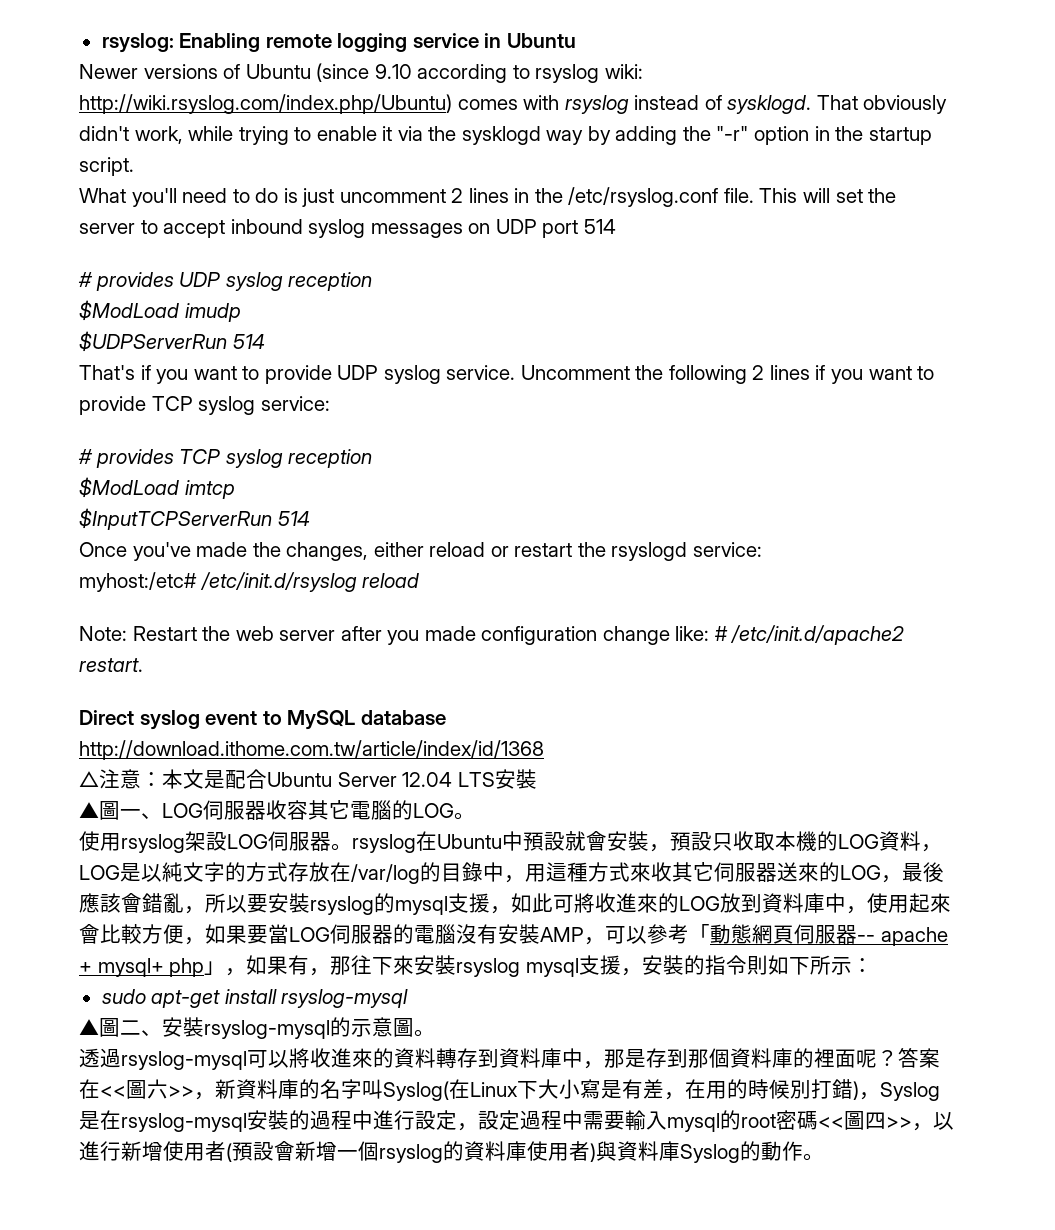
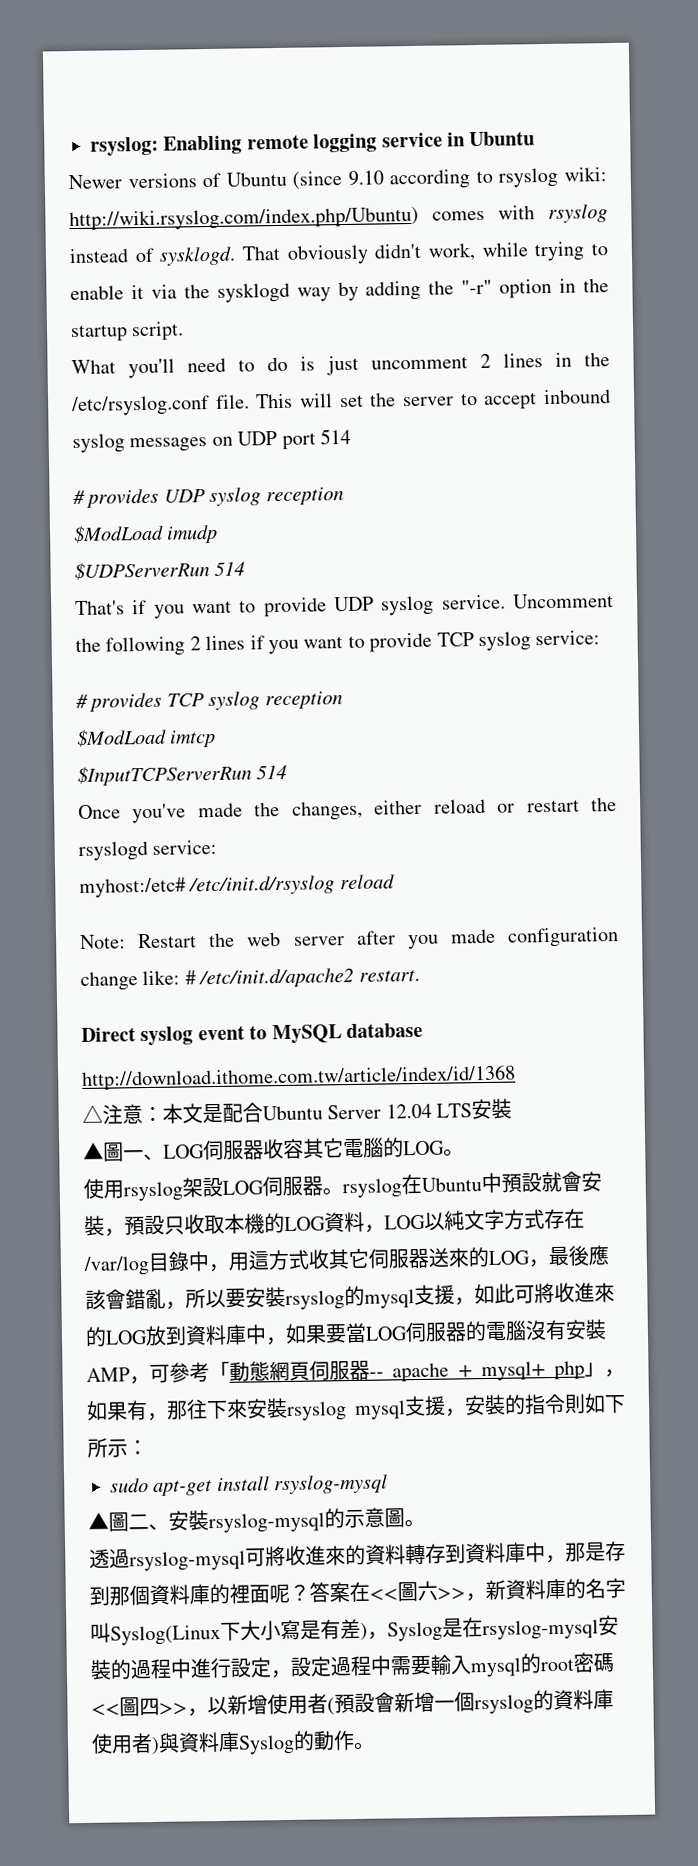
- 使用rsyslog架設LOG伺服器。rsyslog在Ubuntu中預設就會安裝，預設只收取本機的LOG資料，LOG是以純文字的方式存放在/var/log的目錄中，用這種方式來收其它伺服器送來的LOG，最後應該會錯亂，所以要安裝rsyslog的mysql支援，如此可將收進來的LOG放到資料庫中，使用起來會比較方便，如果要當LOG伺服器的電腦沒有安裝AMP，可以參考「動態網頁伺服器-- apache + mysql+ php」，如果有，那往下來安裝rsyslog mysql支援，安裝的指令則如下所示：
+ 使用rsyslog架設LOG伺服器。rsyslog在Ubuntu中預設就會安裝，預設只收取本機的LOG資料，LOG以純文字方式存在/var/log目錄中，用這方式收其它伺服器送來的LOG，最後應該會錯亂，所以要安裝rsyslog的mysql支援，如此可將收進來的LOG放到資料庫中，如果要當LOG伺服器的電腦沒有安裝AMP，可參考「動態網頁伺服器-- apache + mysql+ php」，如果有，那往下來安裝rsyslog mysql支援，安裝的指令則如下所示：
- 透過rsyslog-mysql可以將收進來的資料轉存到資料庫中，那是存到那個資料庫的裡面呢？
+ 透過rsyslog-mysql可將收進來的資料轉存到資料庫中，那是存到那個資料庫的裡面呢？
- 答案在<<圖六>>，新資料庫的名字叫Syslog(在Linux下大小寫是有差，在用的時候別打錯)，Syslog是在rsyslog-mysql安裝的過程中進行設定，設定過程中需要輸入mysql的root密碼<<圖四>>，以進行新增使用者(預設會新增一個rsyslog的資料庫使用者)與資料庫Syslog的動作。
+ 答案在<<圖六>>，新資料庫的名字叫Syslog(Linux下大小寫是有差)，Syslog是在rsyslog-mysql安裝的過程中進行設定，設定過程中需要輸入mysql的root密碼<<圖四>>，以新增使用者(預設會新增一個rsyslog的資料庫使用者)與資料庫Syslog的動作。

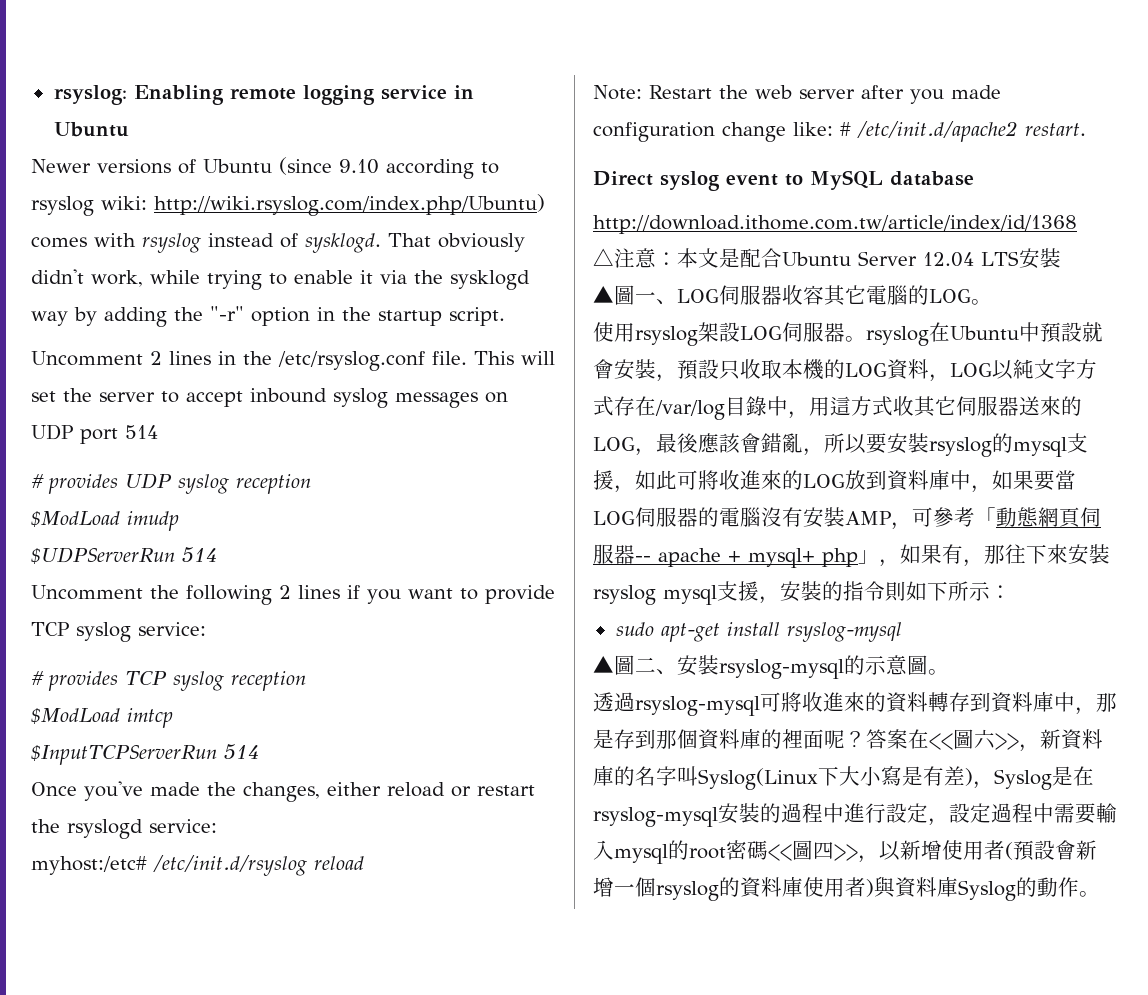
- What you'll need to do is just uncomment 2 lines in the /etc/rsyslog.conf file.
+ Uncomment 2 lines in the /etc/rsyslog.conf file.
- That's if you want to provide UDP syslog service.

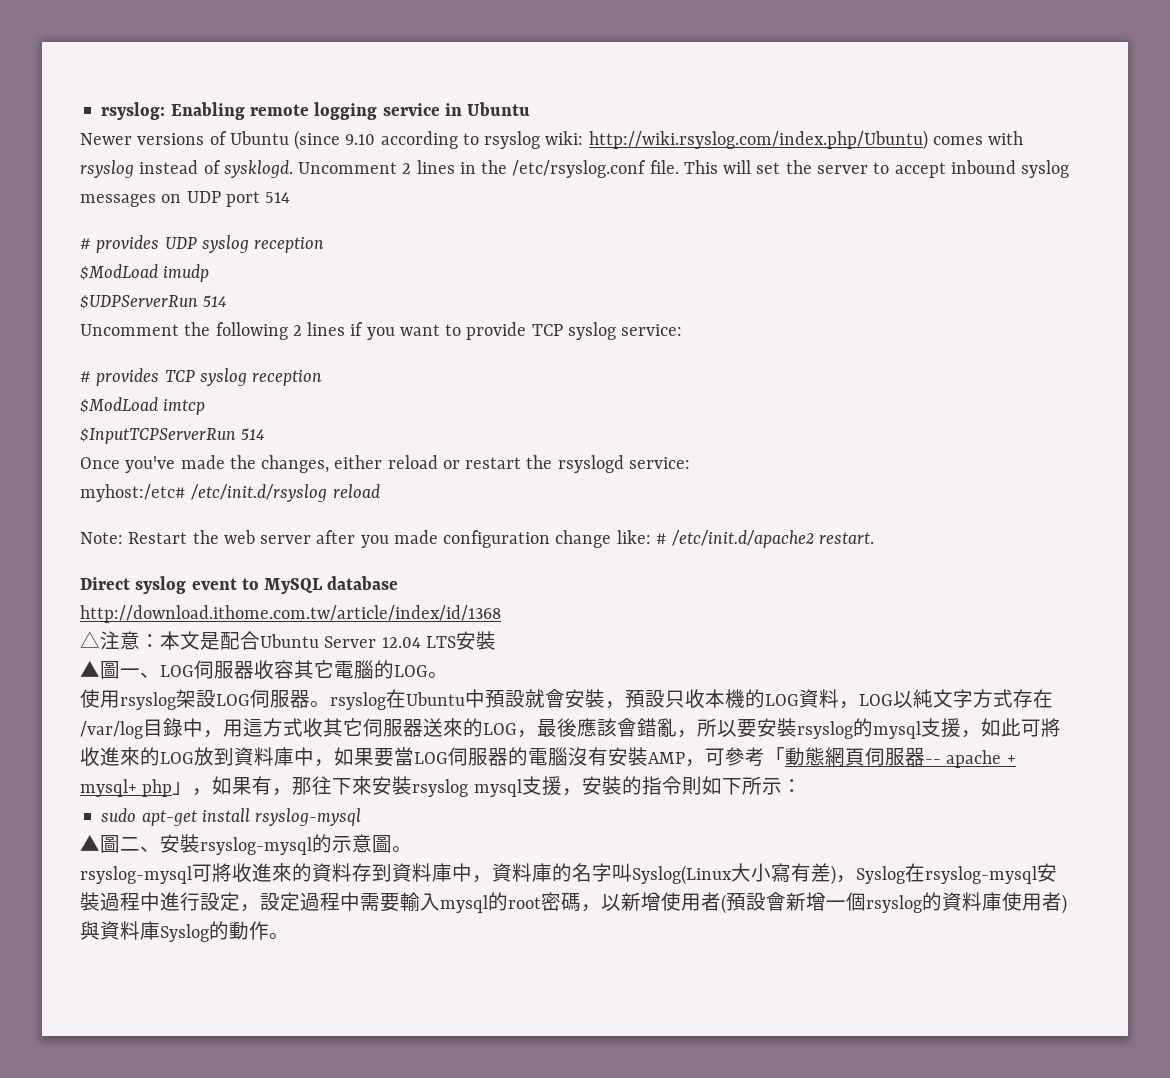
- Newer versions of Ubuntu (since 9.10 according to rsyslog wiki: http://wiki.rsyslog.com/index.php/Ubuntu) comes with rsyslog instead of sysklogd. That obviously didn't work, while trying to enable it via the sysklogd way by adding the "-r" option in the startup script.
- Uncomment 2 lines in the /etc/rsyslog.conf file.
+ Newer versions of Ubuntu (since 9.10 according to rsyslog wiki: http://wiki.rsyslog.com/index.php/Ubuntu) comes with rsyslog instead of sysklogd. Uncomment 2 lines in the /etc/rsyslog.conf file.
- 使用rsyslog架設LOG伺服器。rsyslog在Ubuntu中預設就會安裝，預設只收取本機的LOG資料，LOG以純文字方式存在/var/log目錄中，用這方式收其它伺服器送來的LOG，最後應該會錯亂，所以要安裝rsyslog的mysql支援，如此可將收進來的LOG放到資料庫中，如果要當LOG伺服器的電腦沒有安裝AMP，可參考「動態網頁伺服器-- apache + mysql+ php」，如果有，那往下來安裝rsyslog mysql支援，安裝的指令則如下所示：
+ 使用rsyslog架設LOG伺服器。rsyslog在Ubuntu中預設就會安裝，預設只收本機的LOG資料，LOG以純文字方式存在/var/log目錄中，用這方式收其它伺服器送來的LOG，最後應該會錯亂，所以要安裝rsyslog的mysql支援，如此可將收進來的LOG放到資料庫中，如果要當LOG伺服器的電腦沒有安裝AMP，可參考「動態網頁伺服器-- apache + mysql+ php」，如果有，那往下來安裝rsyslog mysql支援，安裝的指令則如下所示：
- 透過rsyslog-mysql可將收進來的資料轉存到資料庫中，那是存到那個資料庫的裡面呢？答案在<<圖六>>，新資料庫的名字叫Syslog(Linux下大小寫是有差)，Syslog是在rsyslog-mysql安裝的過程中進行設定，設定過程中需要輸入mysql的root密碼<<圖四>>，以新增使用者(預設會新增一個rsyslog的資料庫使用者)與資料庫Syslog的動作。
+ rsyslog-mysql可將收進來的資料存到資料庫中，資料庫的名字叫Syslog(Linux大小寫有差)，Syslog在rsyslog-mysql安裝過程中進行設定，設定過程中需要輸入mysql的root密碼，以新增使用者(預設會新增一個rsyslog的資料庫使用者)與資料庫Syslog的動作。

